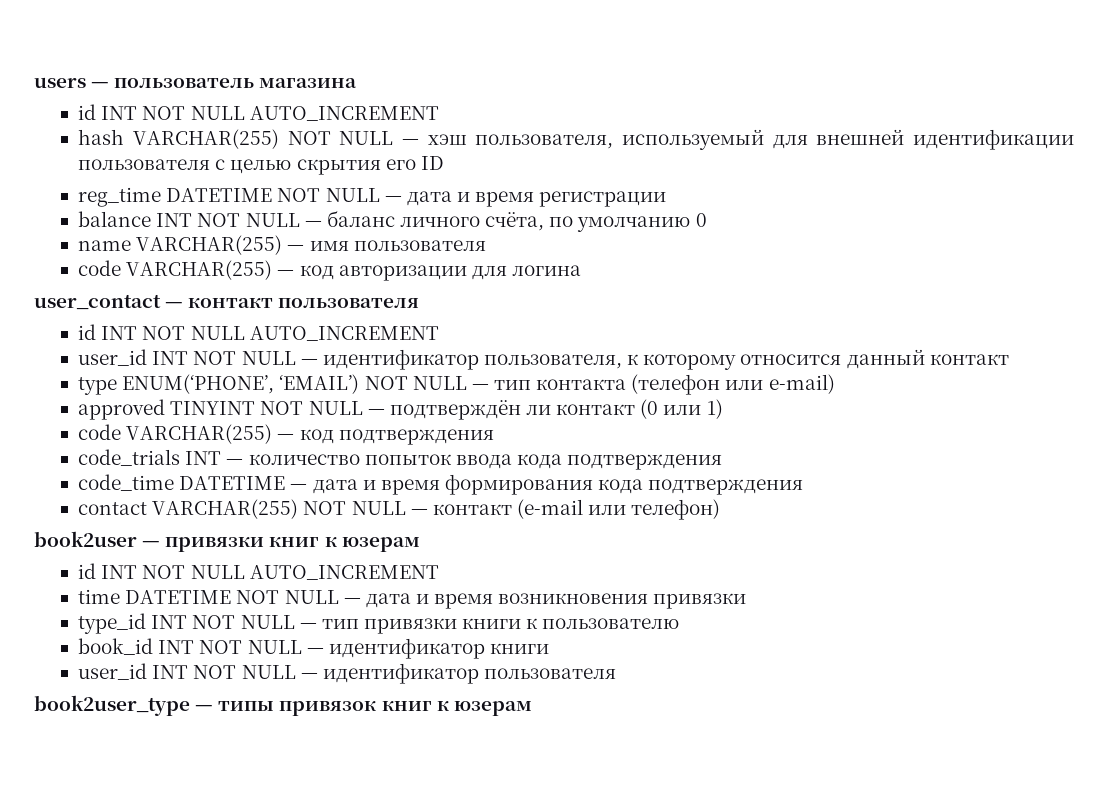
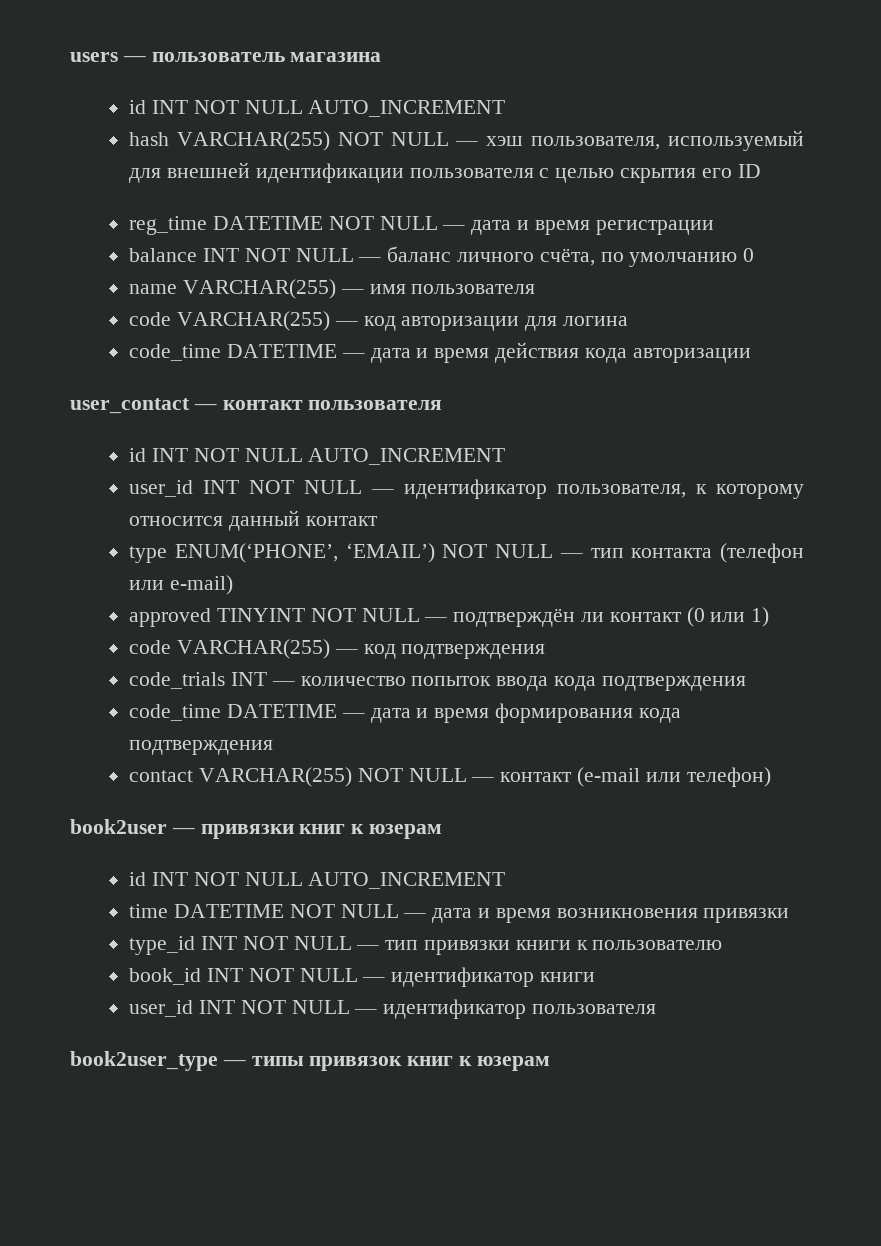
+ code_time DATETIME — дата и время действия кода авторизации

